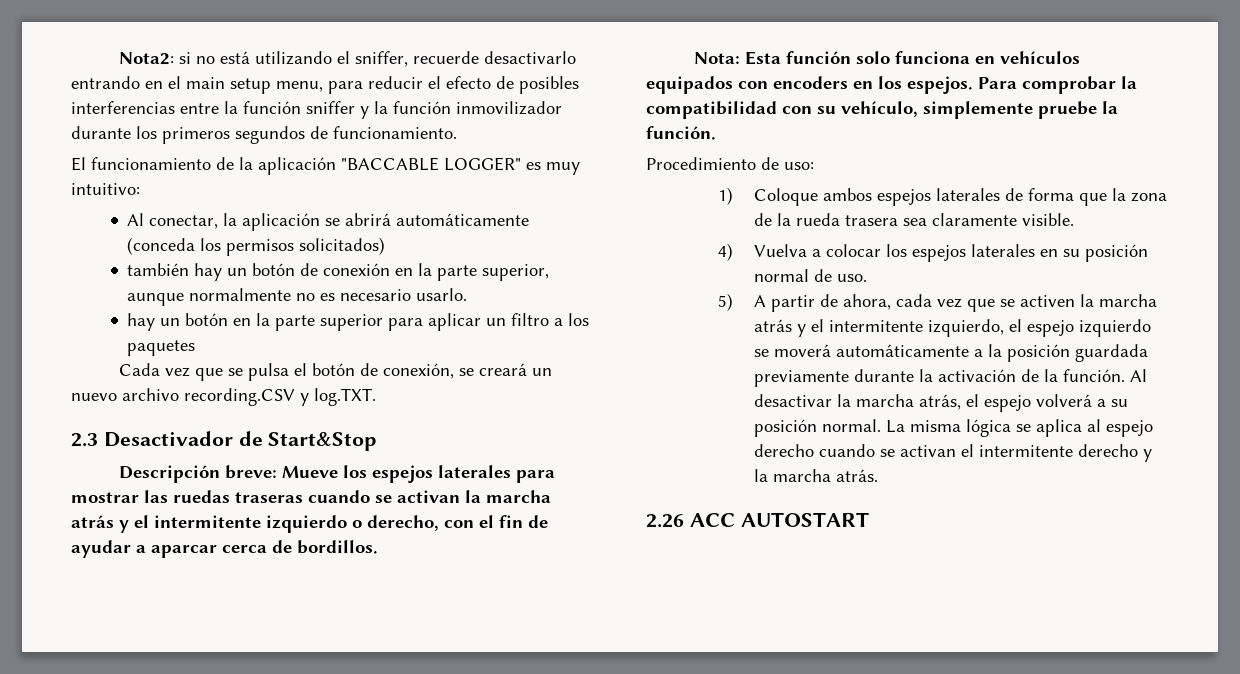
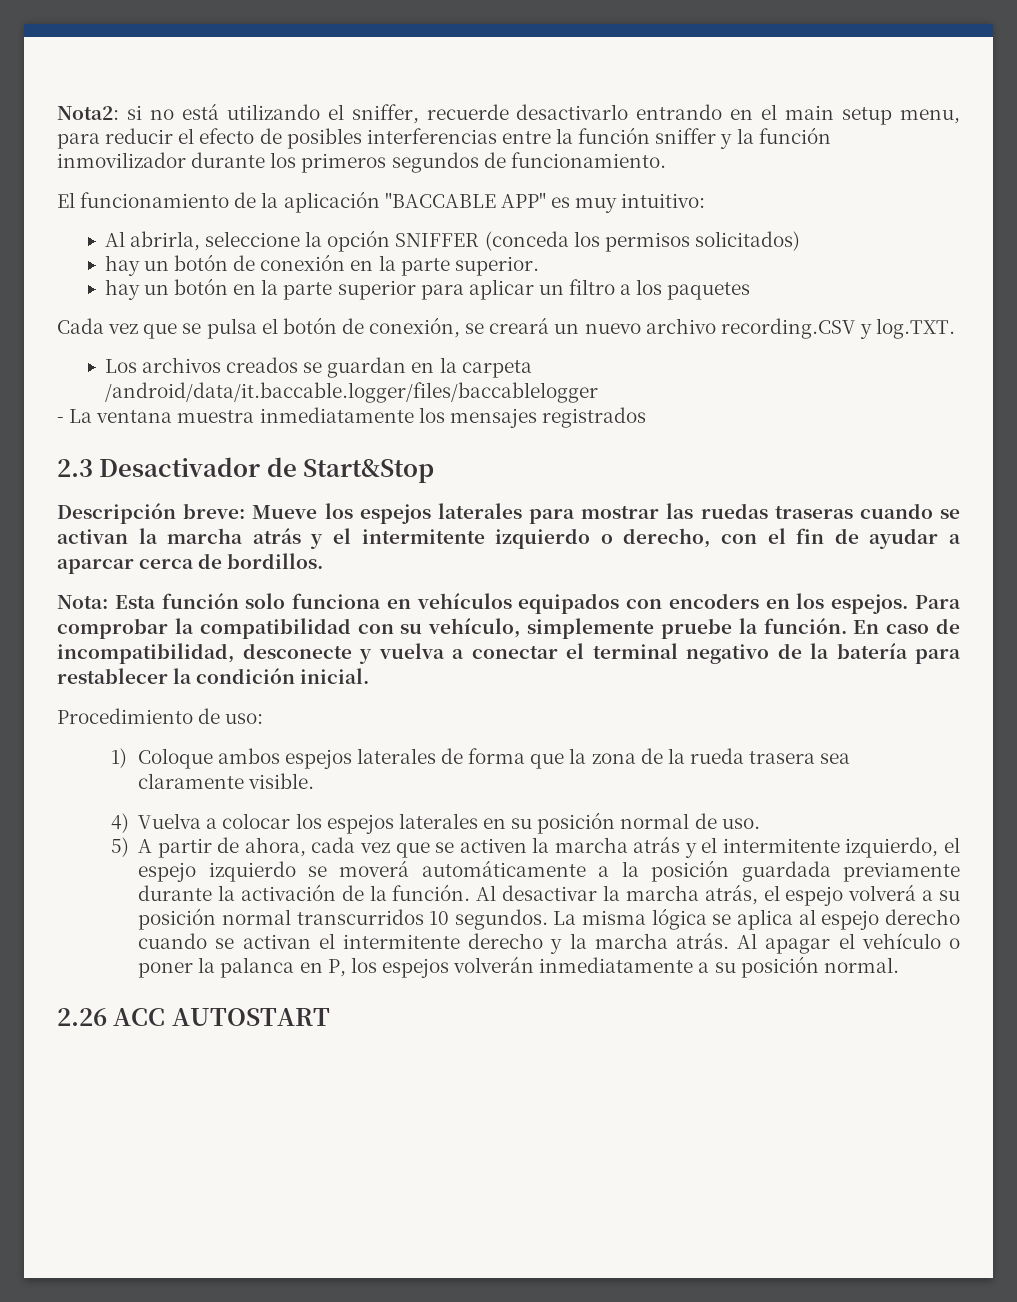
- El funcionamiento de la aplicación "BACCABLE LOGGER" es muy intuitivo:
+ El funcionamiento de la aplicación "BACCABLE APP" es muy intuitivo:
- Al conectar, la aplicación se abrirá automáticamente (conceda los permisos solicitados)
+ Al abrirla, seleccione la opción SNIFFER (conceda los permisos solicitados)
- también hay un botón de conexión en la parte superior, aunque normalmente no es necesario usarlo.
+ hay un botón de conexión en la parte superior.
+ Los archivos creados se guardan en la carpeta /android/data/it.baccable.logger/files/baccablelogger
+ - La ventana muestra inmediatamente los mensajes registrados
+ En caso de incompatibilidad, desconecte y vuelva a conectar el terminal negativo de la batería para restablecer la condición inicial.
- Al desactivar la marcha atrás, el espejo volverá a su posición normal.
+ Al desactivar la marcha atrás, el espejo volverá a su posición normal transcurridos 10 segundos.
+ Al apagar el vehículo o poner la palanca en P, los espejos volverán inmediatamente a su posición normal.

